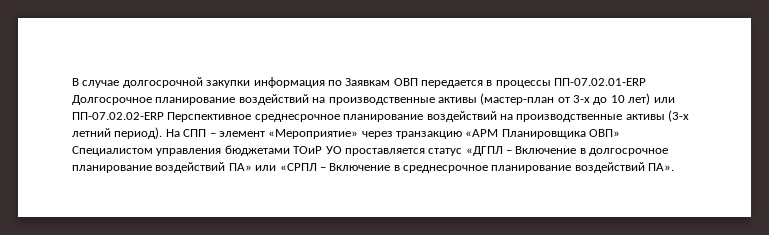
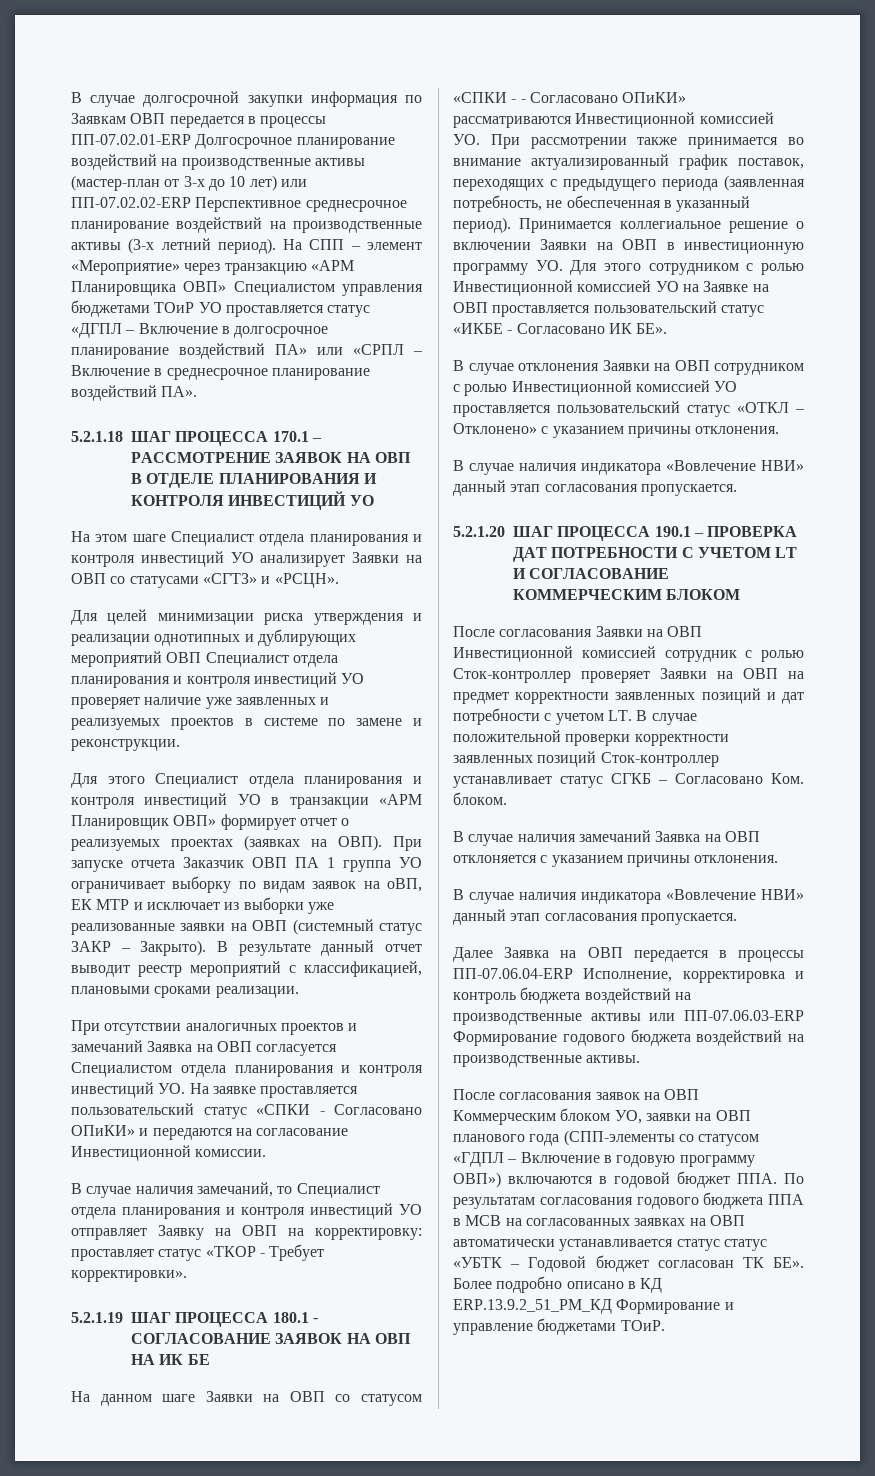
+ 5.2.1.18 ШАГ ПРОЦЕССА 170.1 – РАССМОТРЕНИЕ ЗАЯВОК НА ОВП В ОТДЕЛЕ ПЛАНИРОВАНИЯ И КОНТРОЛЯ ИНВЕСТИЦИЙ УО
+ На этом шаге Специалист отдела планирования и контроля инвестиций УО анализирует Заявки на ОВП со статусами «СГТЗ» и «РСЦН».
+ Для целей минимизации риска утверждения и реализации однотипных и дублирующих мероприятий ОВП Специалист отдела планирования и контроля инвестиций УО проверяет наличие уже заявленных и реализуемых проектов в системе по замене и реконструкции.
+ Для этого Специалист отдела планирования и контроля инвестиций УО в транзакции «АРМ Планировщик ОВП» формирует отчет о реализуемых проектах (заявках на ОВП). При запуске отчета Заказчик ОВП ПА 1 группа УО ограничивает выборку по видам заявок на оВП, ЕК МТР и исключает из выборки уже реализованные заявки на ОВП (системный статус ЗАКР – Закрыто). В результате данный отчет выводит реестр мероприятий с классификацией, плановыми сроками реализации.
+ При отсутствии аналогичных проектов и замечаний Заявка на ОВП согласуется Специалистом отдела планирования и контроля инвестиций УО. На заявке проставляется пользовательский статус «СПКИ - Согласовано ОПиКИ» и передаются на согласование Инвестиционной комиссии.
+ В случае наличия замечаний, то Специалист отдела планирования и контроля инвестиций УО отправляет Заявку на ОВП на корректировку: проставляет статус «ТКОР - Требует корректировки».
+ 5.2.1.19 ШАГ ПРОЦЕССА 180.1 - СОГЛАСОВАНИЕ ЗАЯВОК НА ОВП НА ИК БЕ
+ На данном шаге Заявки на ОВП со статусом «СПКИ - - Согласовано ОПиКИ» рассматриваются Инвестиционной комиссией УО. При рассмотрении также принимается во внимание актуализированный график поставок, переходящих с предыдущего периода (заявленная потребность, не обеспеченная в указанный период). Принимается коллегиальное решение о включении Заявки на ОВП в инвестиционную программу УО. Для этого сотрудником с ролью Инвестиционной комиссией УО на Заявке на ОВП проставляется пользовательский статус «ИКБЕ - Согласовано ИК БЕ».
+ В случае отклонения Заявки на ОВП сотрудником с ролью Инвестиционной комиссией УО проставляется пользовательский статус «ОТКЛ – Отклонено» с указанием причины отклонения.
+ В случае наличия индикатора «Вовлечение НВИ» данный этап согласования пропускается.
+ 5.2.1.20 ШАГ ПРОЦЕССА 190.1 – ПРОВЕРКА ДАТ ПОТРЕБНОСТИ С УЧЕТОМ LT И СОГЛАСОВАНИЕ КОММЕРЧЕСКИМ БЛОКОМ
+ После согласования Заявки на ОВП Инвестиционной комиссией сотрудник с ролью Сток-контроллер проверяет Заявки на ОВП на предмет корректности заявленных позиций и дат потребности с учетом LT. В случае положительной проверки корректности заявленных позиций Сток-контроллер устанавливает статус СГКБ – Согласовано Ком. блоком.
+ В случае наличия замечаний Заявка на ОВП отклоняется с указанием причины отклонения.
+ В случае наличия индикатора «Вовлечение НВИ» данный этап согласования пропускается.
+ Далее Заявка на ОВП передается в процессы ПП-07.06.04-ERP Исполнение, корректировка и контроль бюджета воздействий на производственные активы или ПП-07.06.03-ERP Формирование годового бюджета воздействий на производственные активы.
+ После согласования заявок на ОВП Коммерческим блоком УО, заявки на ОВП планового года (СПП-элементы со статусом «ГДПЛ – Включение в годовую программу ОВП») включаются в годовой бюджет ППА. По результатам согласования годового бюджета ППА в MCB на согласованных заявках на ОВП автоматически устанавливается статус статус «УБТК – Годовой бюджет согласован ТК БЕ». Более подробно описано в КД ERP.13.9.2_51_PM_КД Формирование и управление бюджетами ТОиР.

